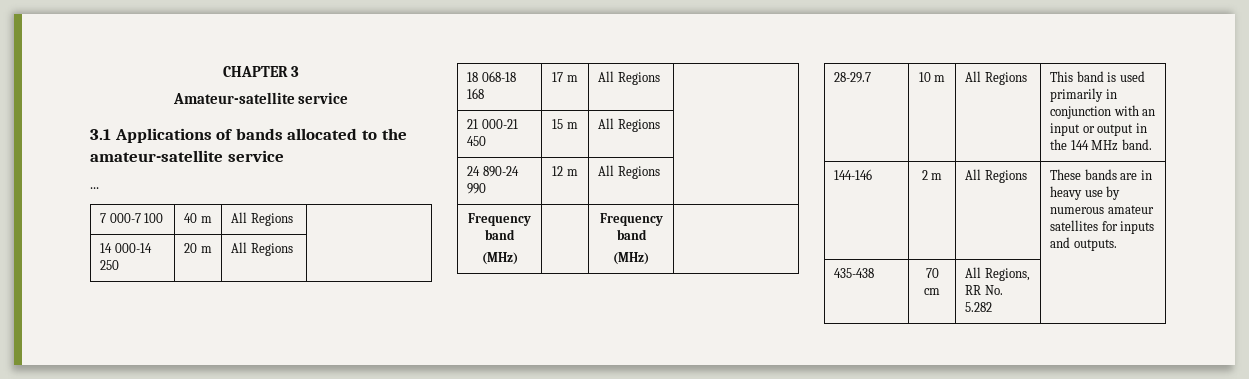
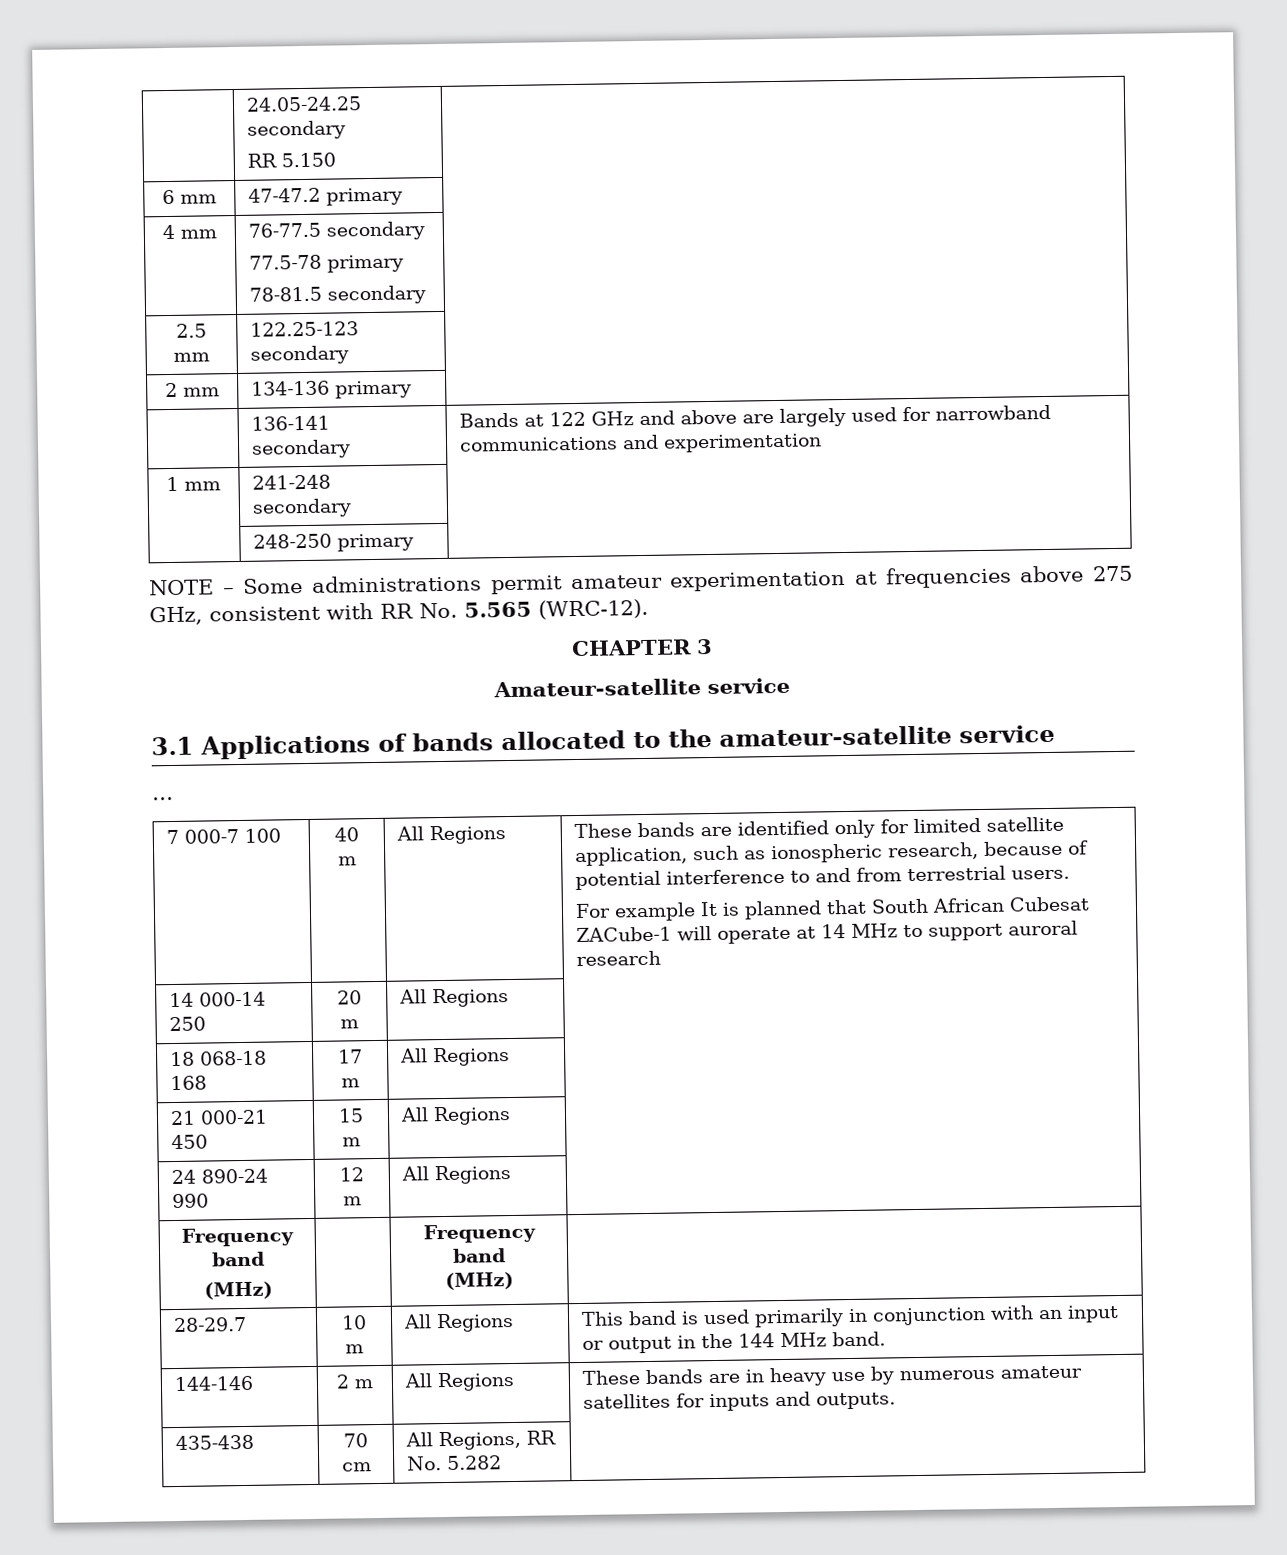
+ | 24.05-24.25 secondary
+ RR 5.150 |
+ 6 mm | 47-47.2 primary |
+ 4 mm | 76-77.5 secondary
+ 77.5-78 primary
+ 78-81.5 secondary |
+ 2.5 mm | 122.25-123 secondary |
+ 2 mm | 134-136 primary |
+ | 136-141 secondary | Bands at 122 GHz and above are largely used for narrowband communications and experimentation
+ 1 mm | 241-248 secondary |
+ | 248-250 primary |
+ NOTE – Some administrations permit amateur experimentation at frequencies above 275 GHz, consistent with RR No. 5.565 (WRC-12).
+ These bands are identified only for limited satellite application, such as ionospheric research, because of potential interference to and from terrestrial users.
+ For example It is planned that South African Cubesat ZACube-1 will operate at 14 MHz to support auroral research

